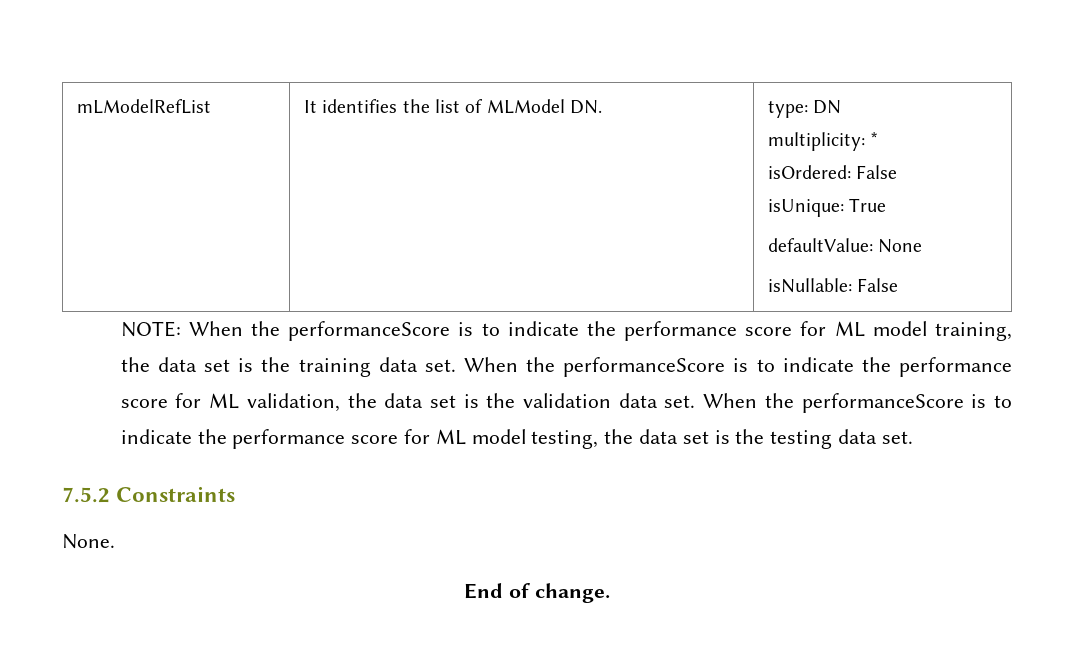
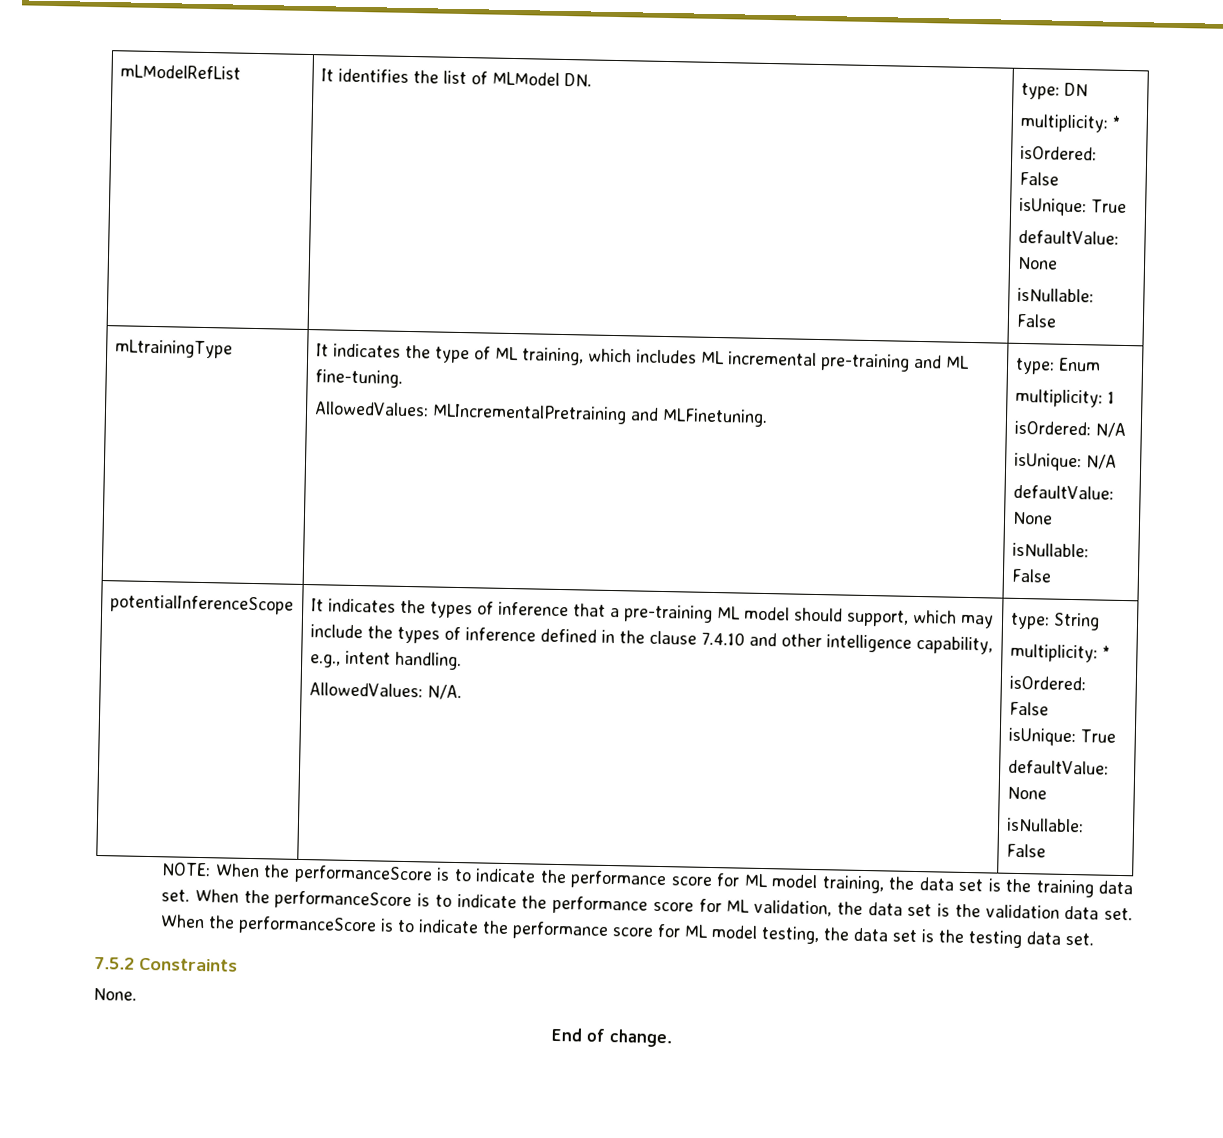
+ mLtrainingType | It indicates the type of ML training, which includes ML incremental pre-training and ML fine-tuning.
+ AllowedValues: MLIncrementalPretraining and MLFinetuning. | type: Enum
+ multiplicity: 1
+ isOrdered: N/A
+ isUnique: N/A
+ defaultValue: None
+ isNullable: False
+ potentialInferenceScope | It indicates the types of inference that a pre-training ML model should support, which may include the types of inference defined in the clause 7.4.10 and other intelligence capability, e.g., intent handling.
+ AllowedValues: N/A. | type: String
+ multiplicity: *
+ isOrdered: False
+ isUnique: True
+ defaultValue: None
+ isNullable: False

